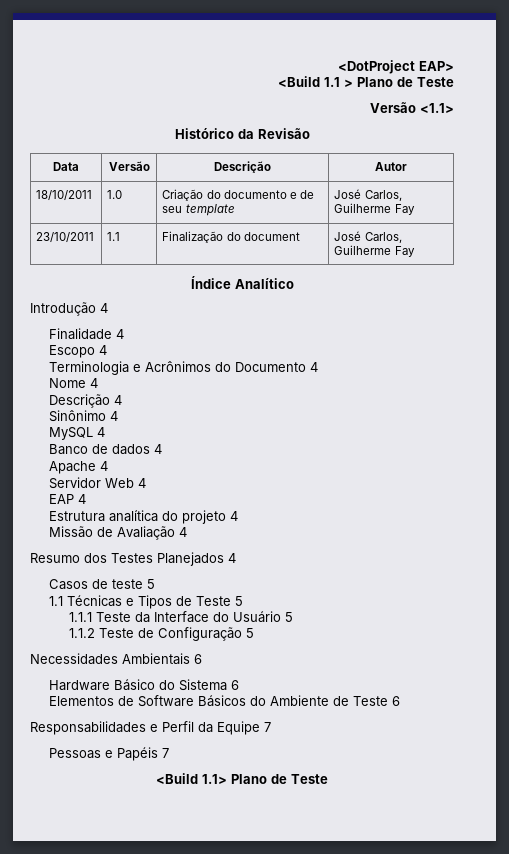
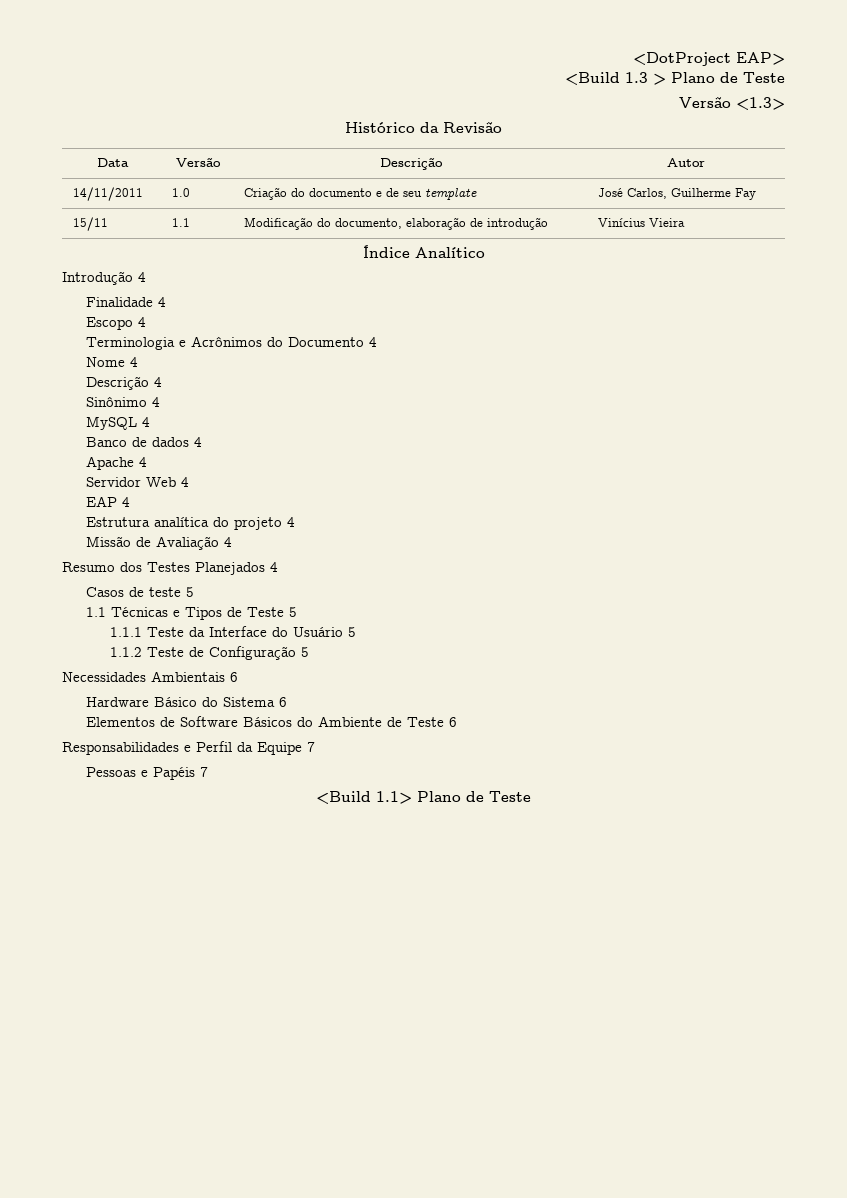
- <Build 1.1 > Plano de Teste
+ <Build 1.3 > Plano de Teste
- Versão <1.1>
+ Versão <1.3>
- 18/10/2011 | 1.0 | Criação do documento e de seu template | José Carlos, Guilherme Fay
+ 14/11/2011 | 1.0 | Criação do documento e de seu template | José Carlos, Guilherme Fay
- 23/10/2011 | 1.1 | Finalização do document | José Carlos, Guilherme Fay
+ 15/11 | 1.1 | Modificação do documento, elaboração de introdução | Vinícius Vieira

